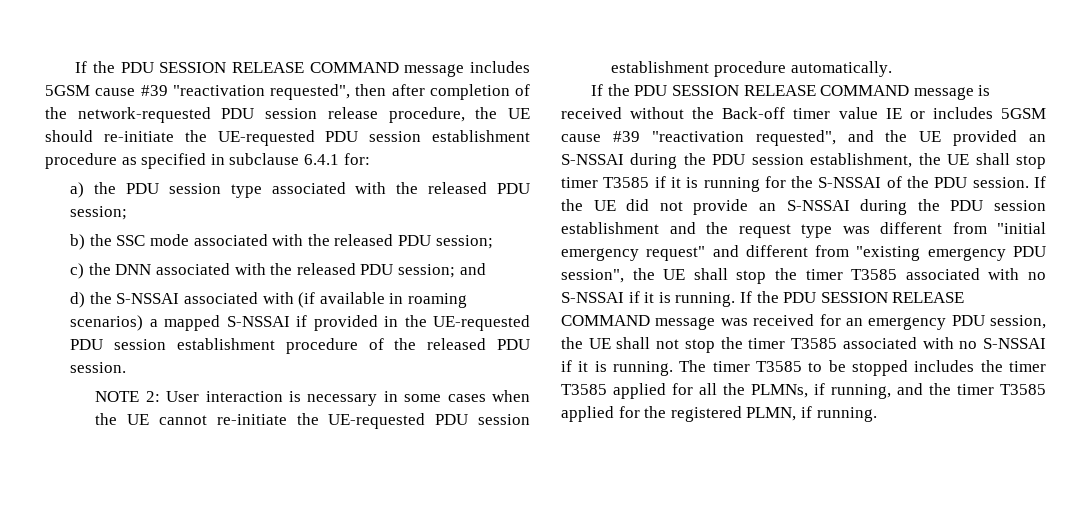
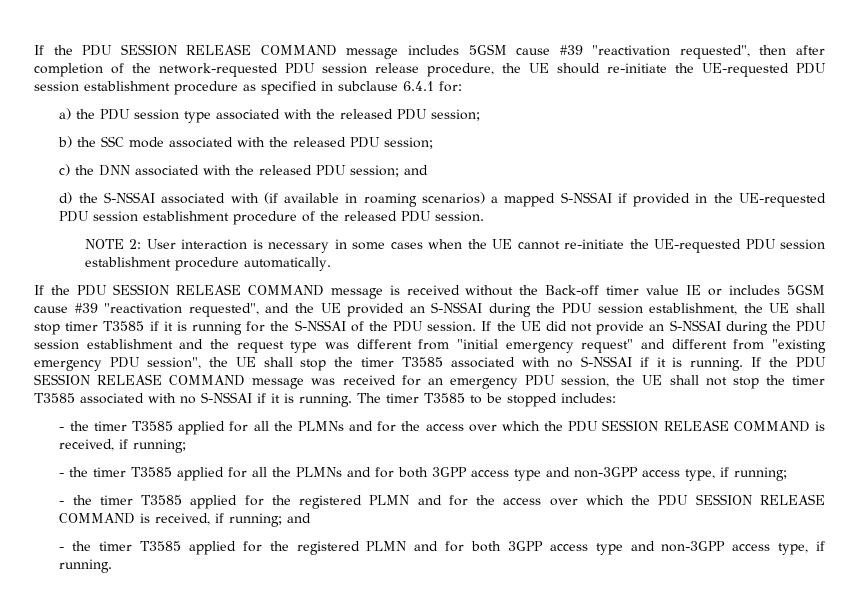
- The timer T3585 to be stopped includes the timer T3585 applied for all the PLMNs, if running, and the timer T3585 applied for the registered PLMN, if running.
+ The timer T3585 to be stopped includes:
+ - the timer T3585 applied for all the PLMNs and for the access over which the PDU SESSION RELEASE COMMAND is received, if running;
+ - the timer T3585 applied for all the PLMNs and for both 3GPP access type and non-3GPP access type, if running;
+ - the timer T3585 applied for the registered PLMN and for the access over which the PDU SESSION RELEASE COMMAND is received, if running; and
+ - the timer T3585 applied for the registered PLMN and for both 3GPP access type and non-3GPP access type, if running.

